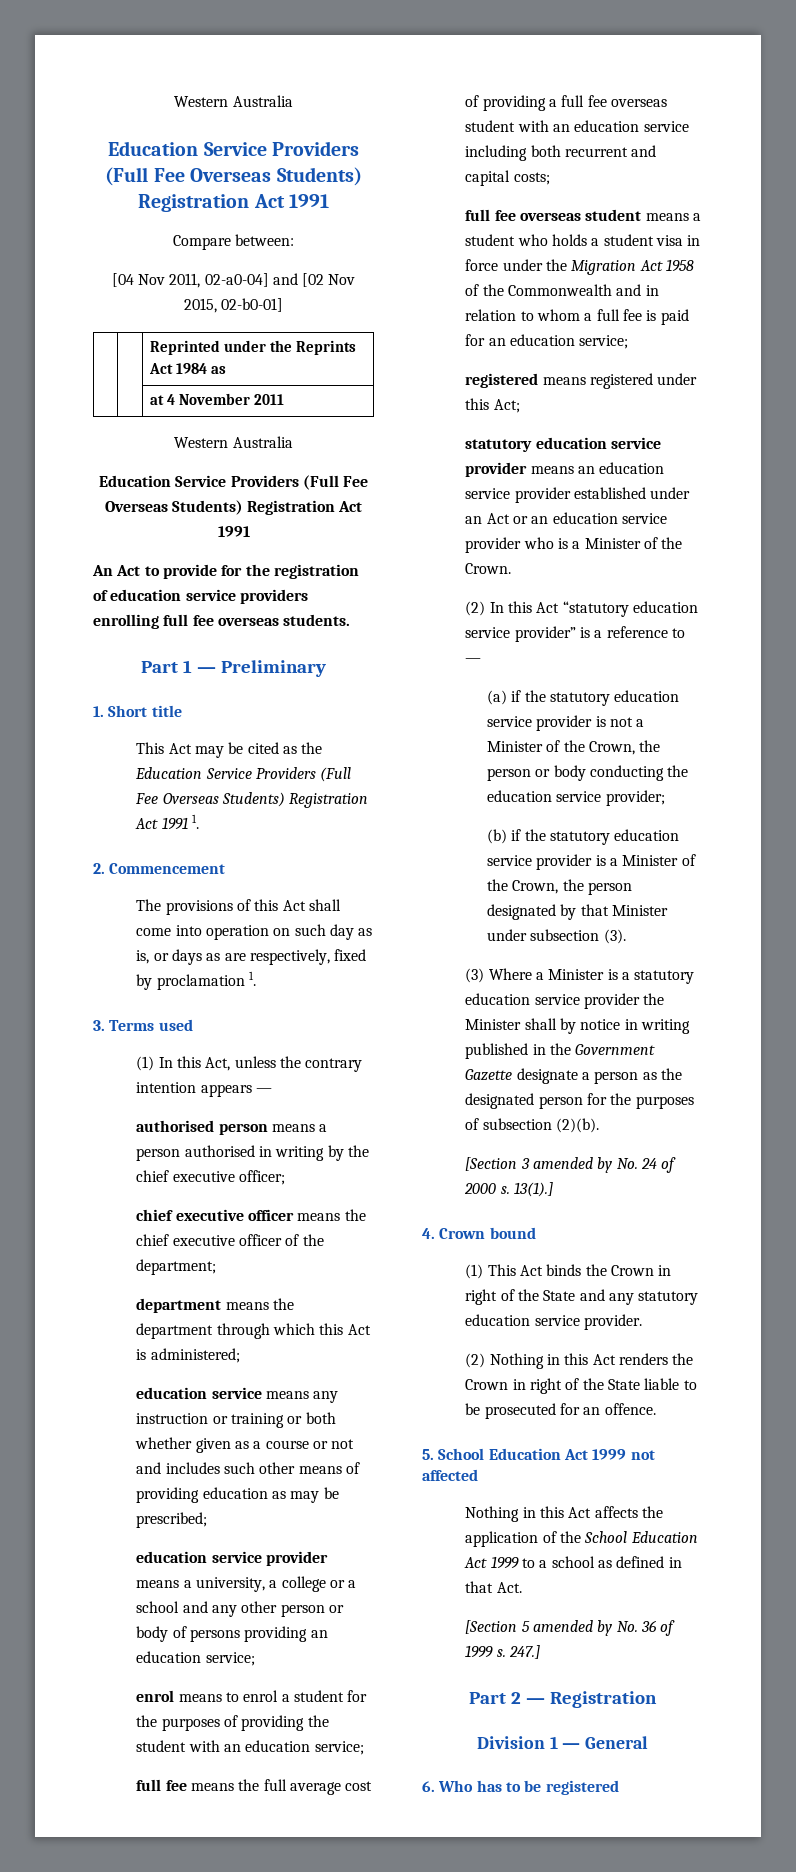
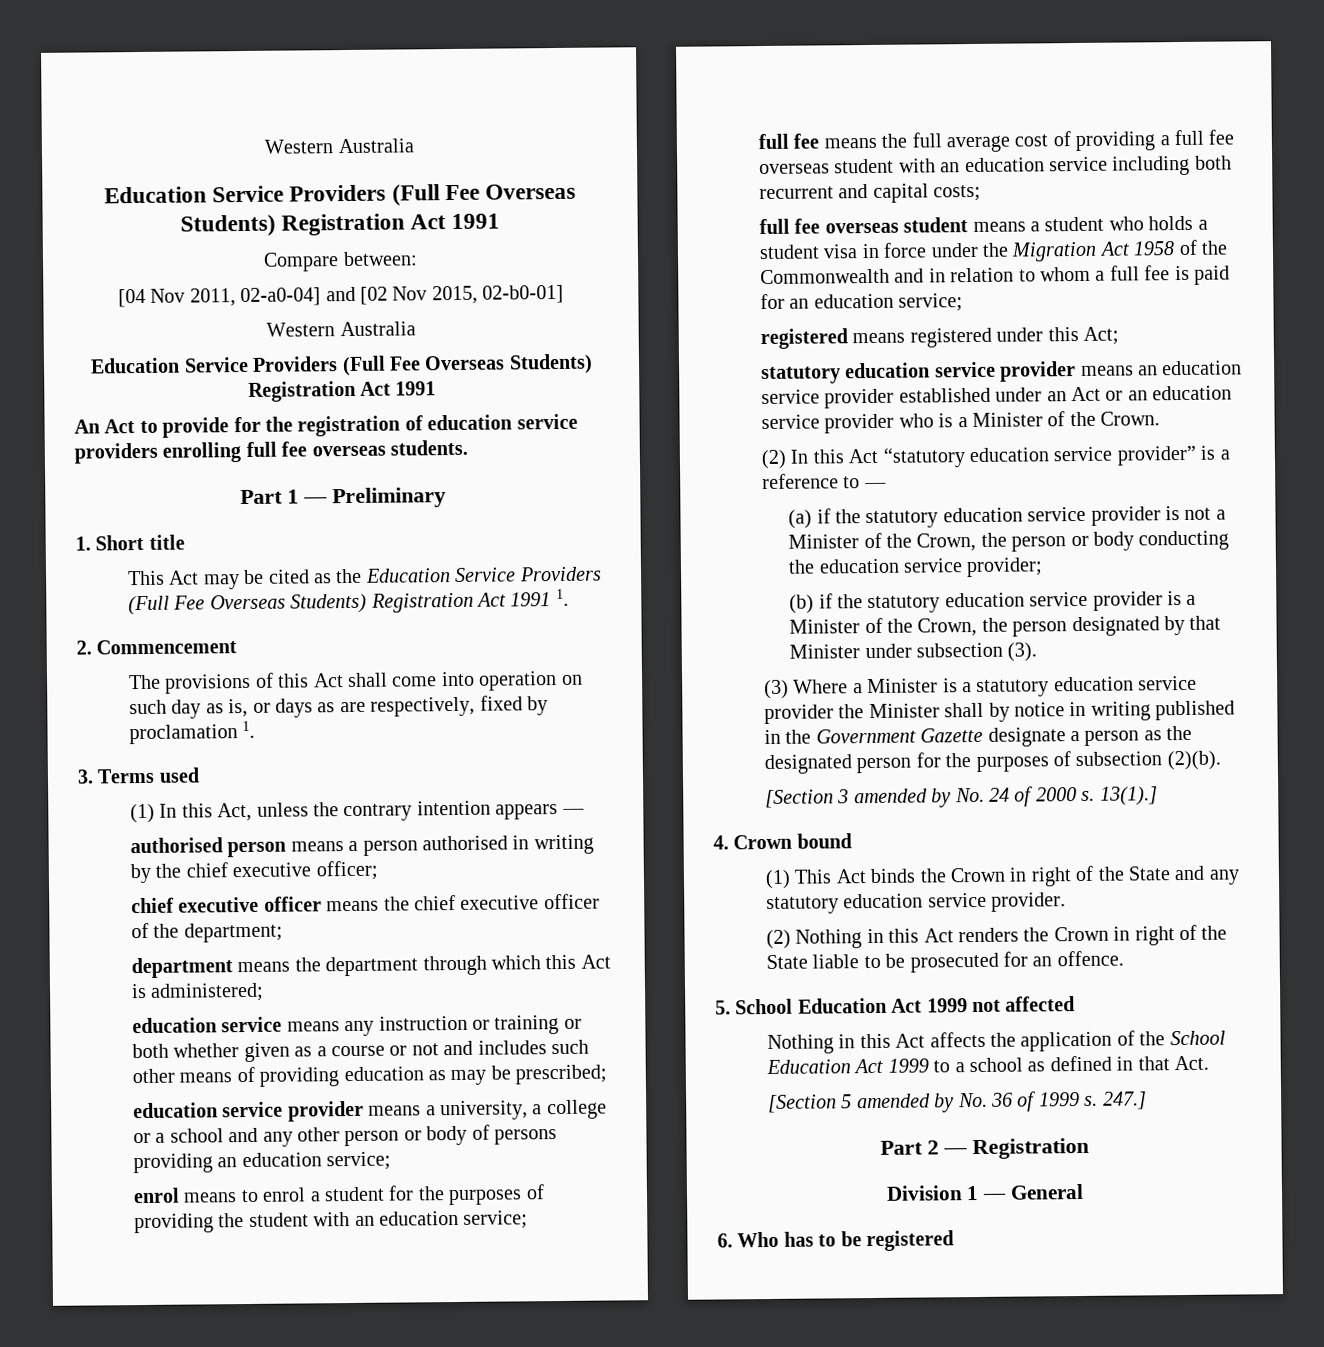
- | | Reprinted under the Reprints Act 1984 as
- | | at 4 November 2011

